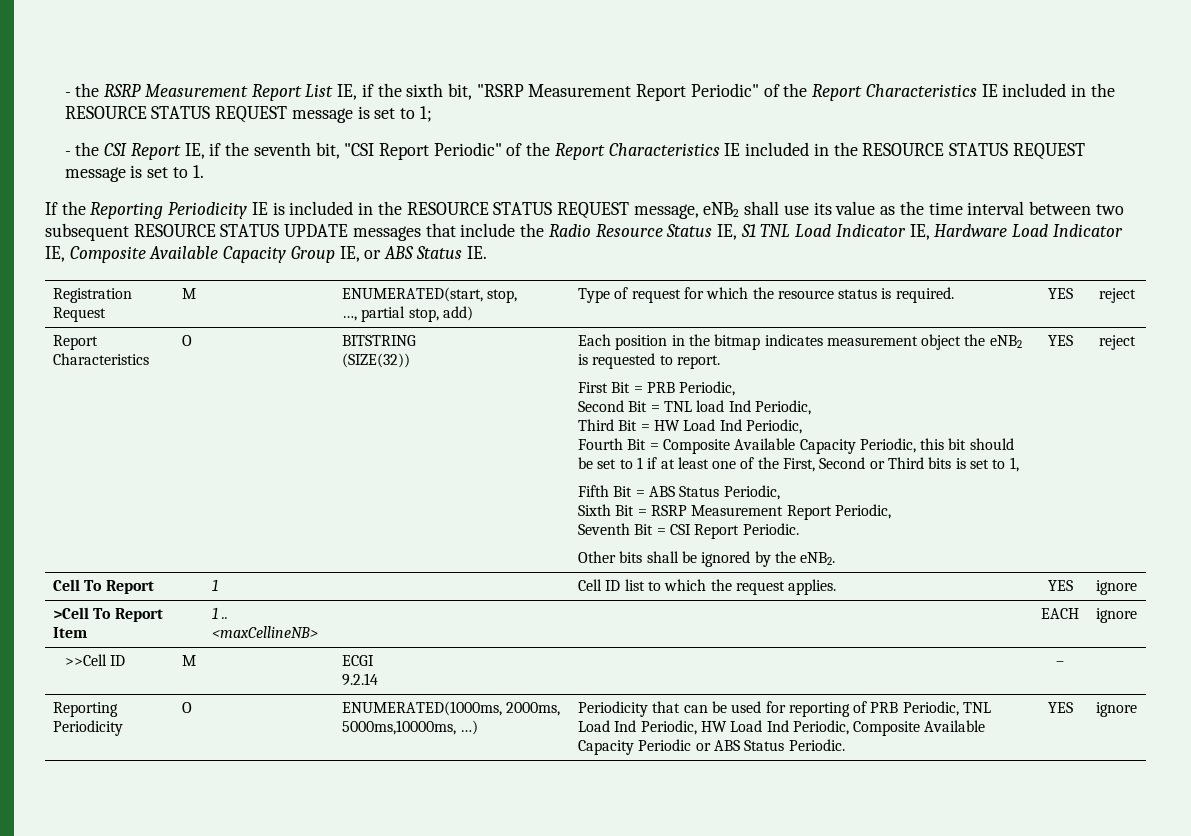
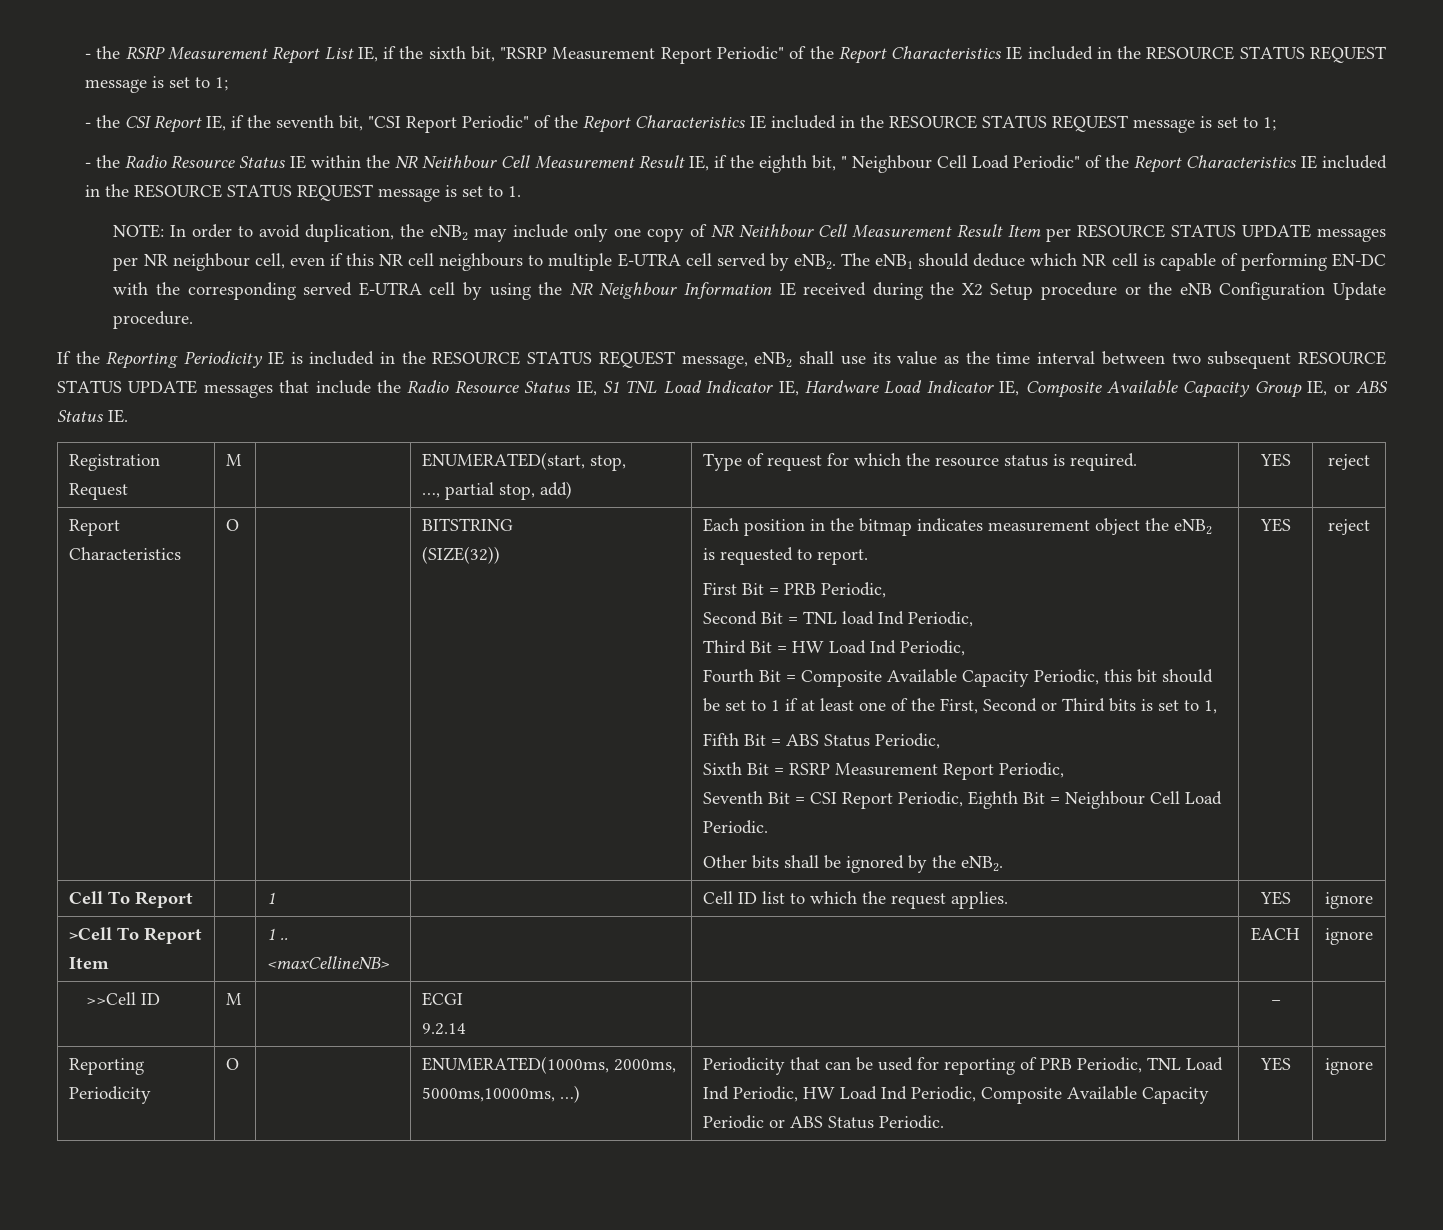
- - the CSI Report IE, if the seventh bit, "CSI Report Periodic" of the Report Characteristics IE included in the RESOURCE STATUS REQUEST message is set to 1.
+ - the CSI Report IE, if the seventh bit, "CSI Report Periodic" of the Report Characteristics IE included in the RESOURCE STATUS REQUEST message is set to 1;
+ - the Radio Resource Status IE within the NR Neithbour Cell Measurement Result IE, if the eighth bit, " Neighbour Cell Load Periodic" of the Report Characteristics IE included in the RESOURCE STATUS REQUEST message is set to 1.
+ NOTE: In order to avoid duplication, the eNB2 may include only one copy of NR Neithbour Cell Measurement Result Item per RESOURCE STATUS UPDATE messages per NR neighbour cell, even if this NR cell neighbours to multiple E-UTRA cell served by eNB2. The eNB1 should deduce which NR cell is capable of performing EN-DC with the corresponding served E-UTRA cell by using the NR Neighbour Information IE received during the X2 Setup procedure or the eNB Configuration Update procedure.
- Seventh Bit = CSI Report Periodic.
+ Seventh Bit = CSI Report Periodic, Eighth Bit = Neighbour Cell Load Periodic.

